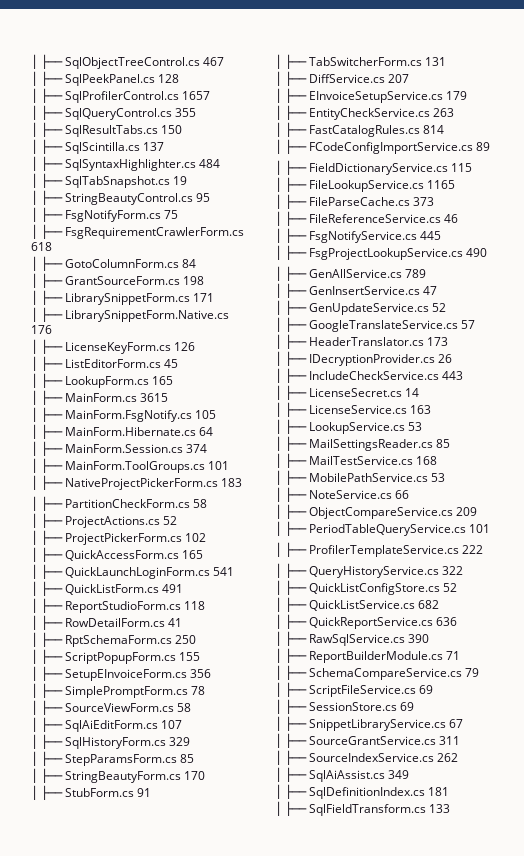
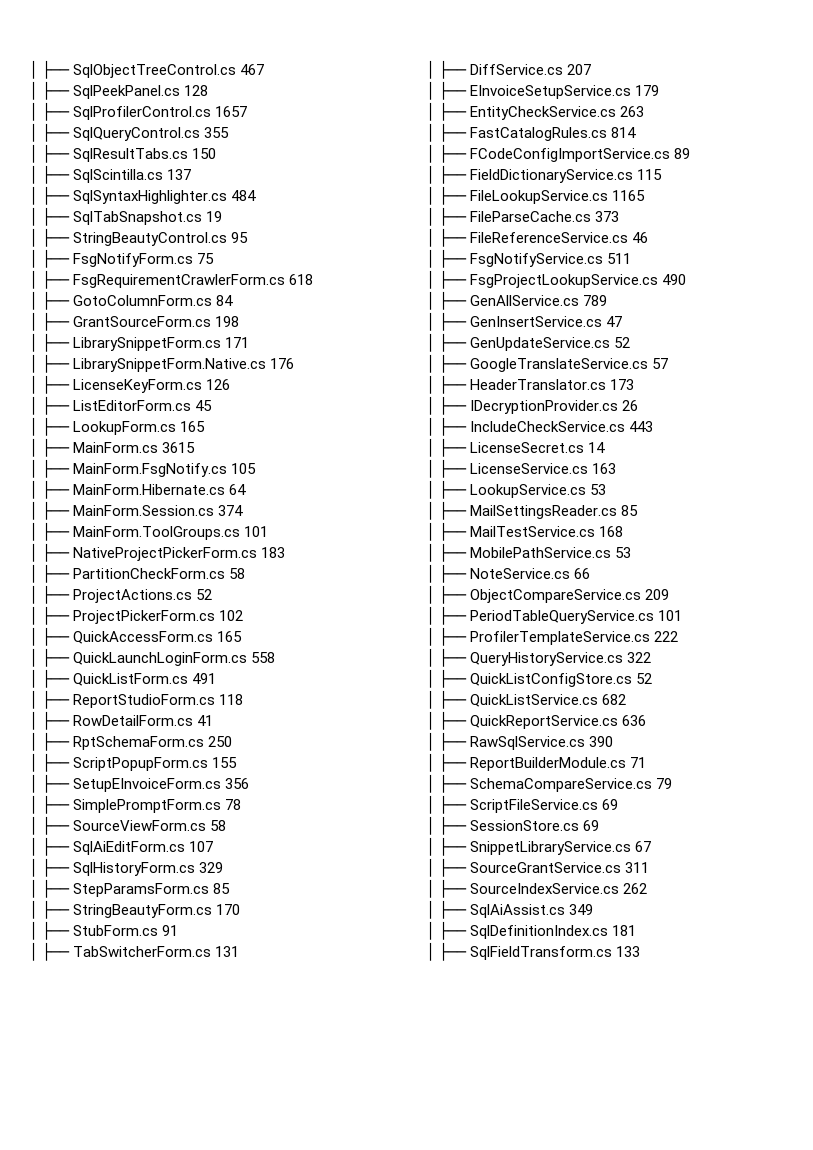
- │ ├── QuickLaunchLoginForm.cs 541
+ │ ├── QuickLaunchLoginForm.cs 558
- │ ├── FsgNotifyService.cs 445
+ │ ├── FsgNotifyService.cs 511

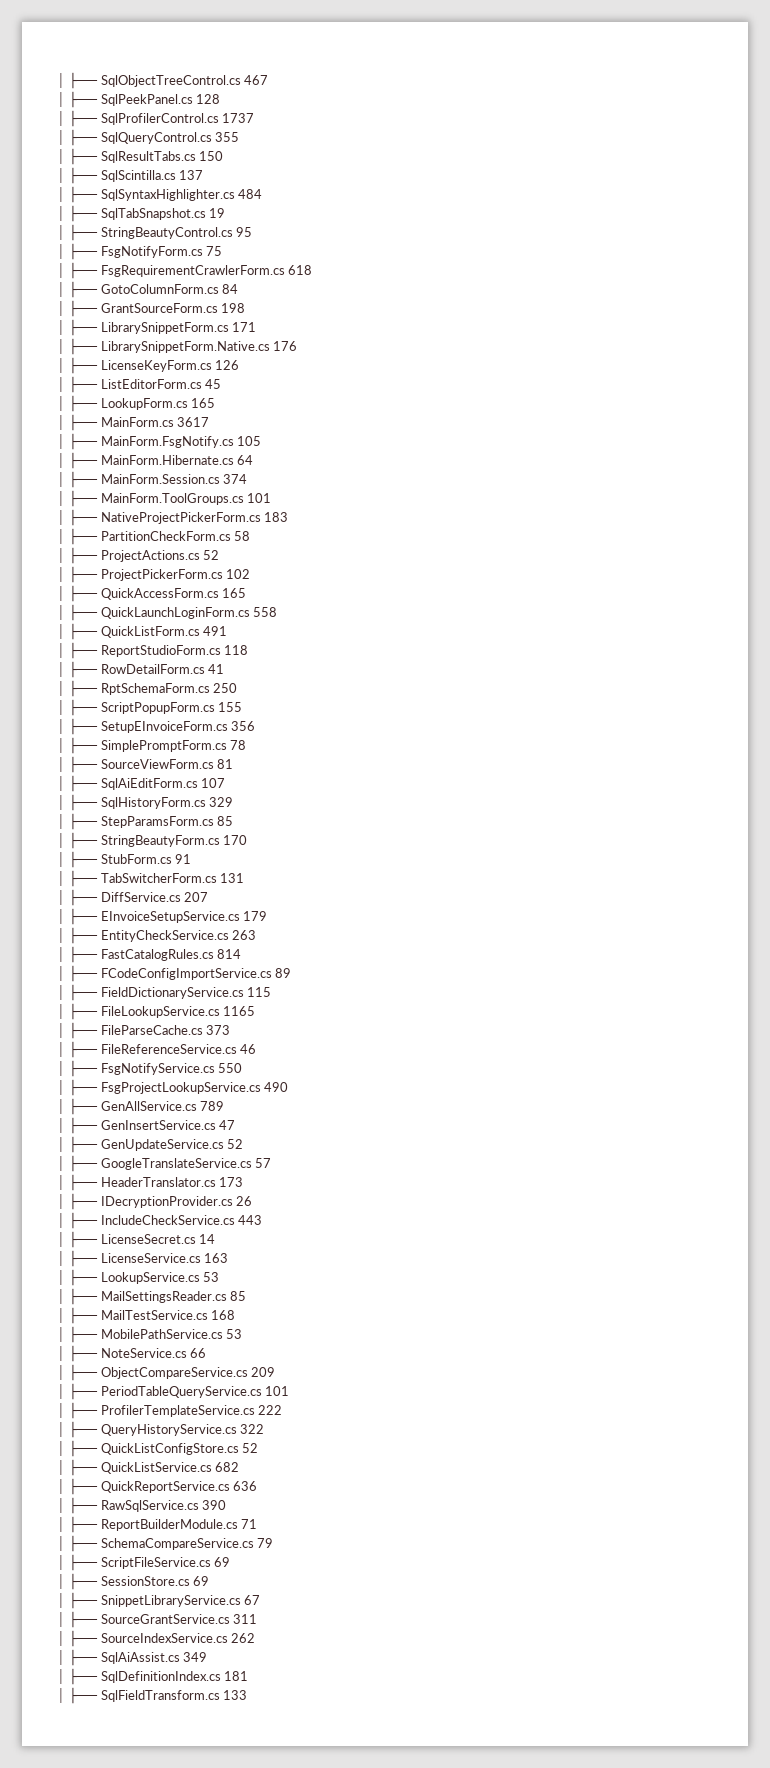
- │ ├── SqlProfilerControl.cs 1657
+ │ ├── SqlProfilerControl.cs 1737
- │ ├── MainForm.cs 3615
+ │ ├── MainForm.cs 3617
- │ ├── SourceViewForm.cs 58
+ │ ├── SourceViewForm.cs 81
- │ ├── FsgNotifyService.cs 511
+ │ ├── FsgNotifyService.cs 550

